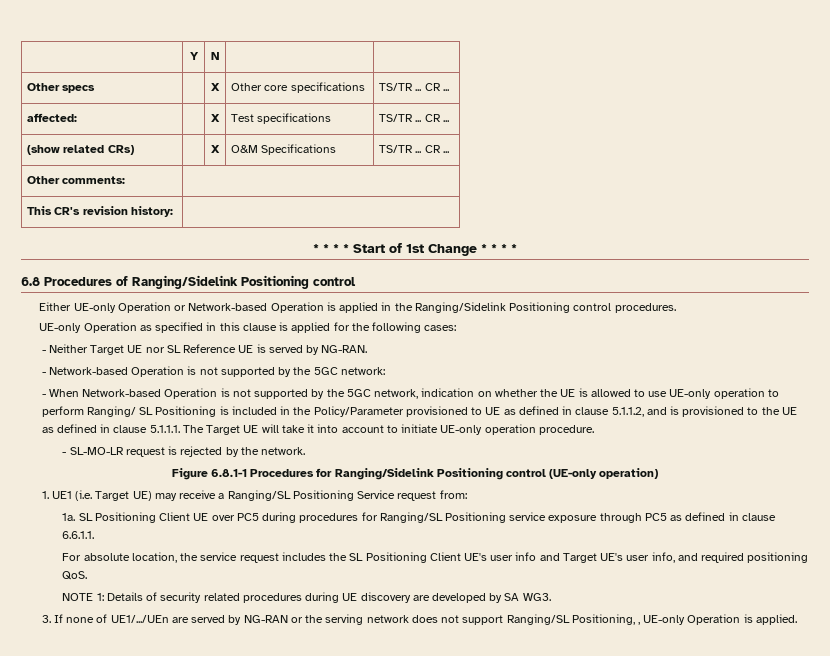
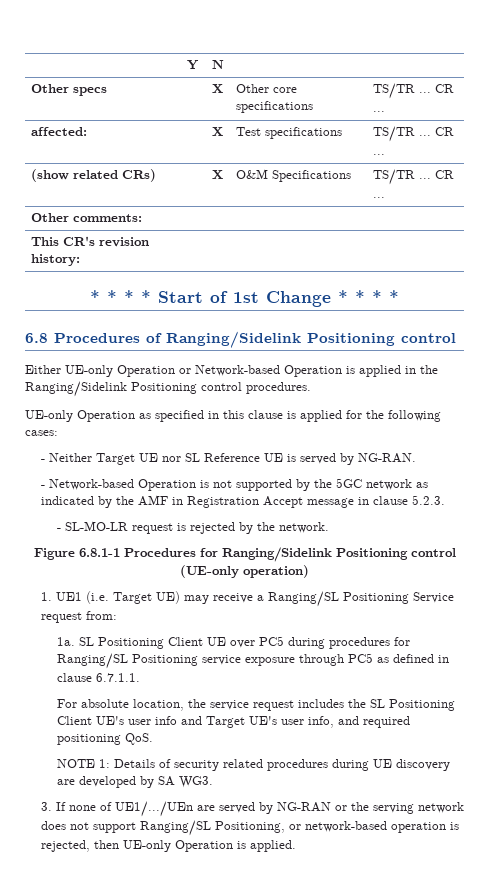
- - Network-based Operation is not supported by the 5GC network:
- - When Network-based Operation is not supported by the 5GC network, indication on whether the UE is allowed to use UE-only operation to perform Ranging/ SL Positioning is included in the Policy/Parameter provisioned to UE as defined in clause 5.1.1.2, and is provisioned to the UE as defined in clause 5.1.1.1. The Target UE will take it into account to initiate UE-only operation procedure.
+ - Network-based Operation is not supported by the 5GC network as indicated by the AMF in Registration Accept message in clause 5.2.3.
- SL Positioning Client UE over PC5 during procedures for Ranging/SL Positioning service exposure through PC5 as defined in clause 6.6.1.1.
+ SL Positioning Client UE over PC5 during procedures for Ranging/SL Positioning service exposure through PC5 as defined in clause 6.7.1.1.
- 3. If none of UE1/.../UEn are served by NG-RAN or the serving network does not support Ranging/SL Positioning, , UE-only Operation is applied.
+ 3. If none of UE1/.../UEn are served by NG-RAN or the serving network does not support Ranging/SL Positioning, or network-based operation is rejected, then UE-only Operation is applied.

